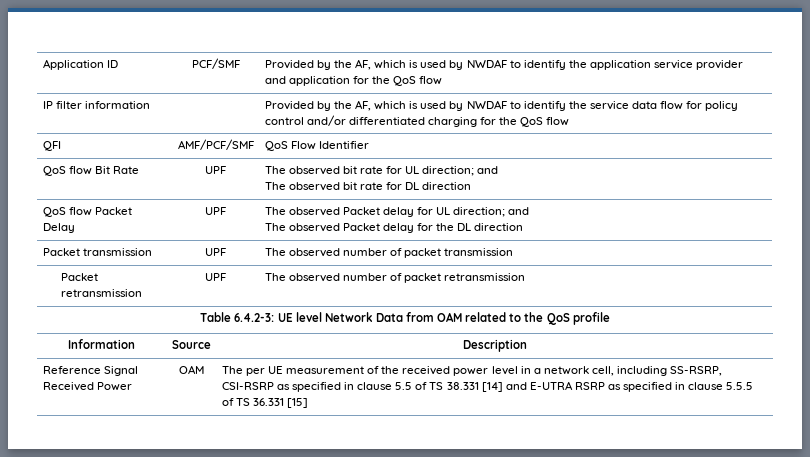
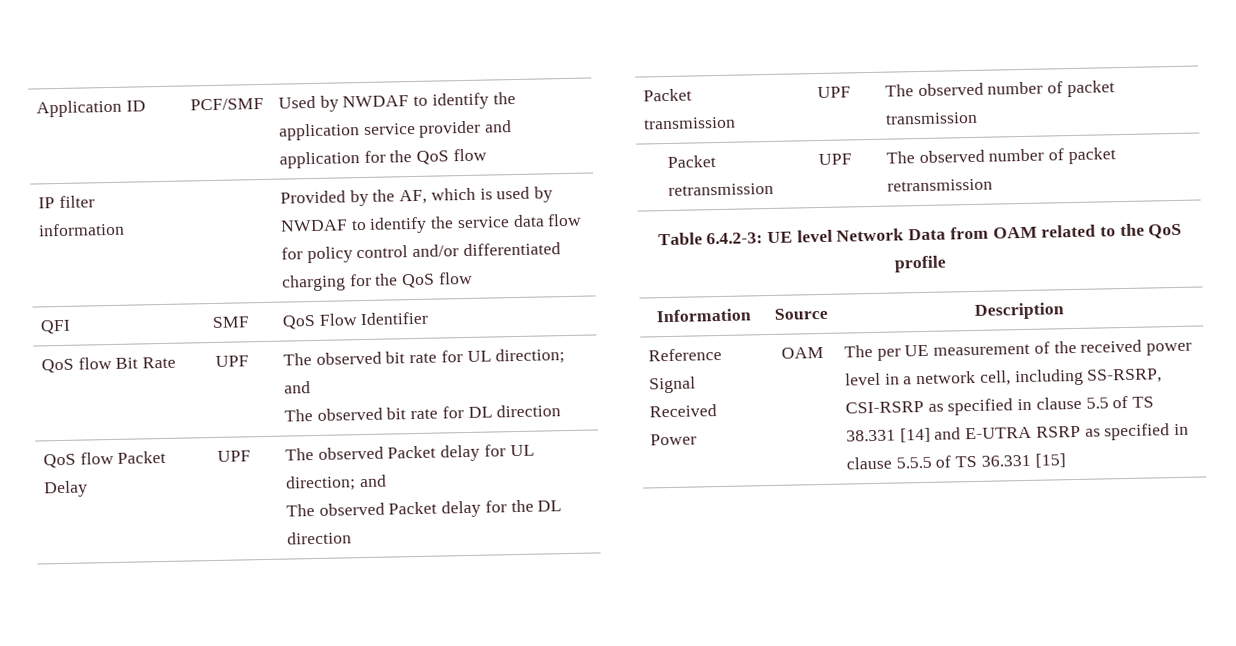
- Application ID | PCF/SMF | Provided by the AF, which is used by NWDAF to identify the application service provider and application for the QoS flow
+ Application ID | PCF/SMF | Used by NWDAF to identify the application service provider and application for the QoS flow
- QFI | AMF/PCF/SMF | QoS Flow Identifier
+ QFI | SMF | QoS Flow Identifier

